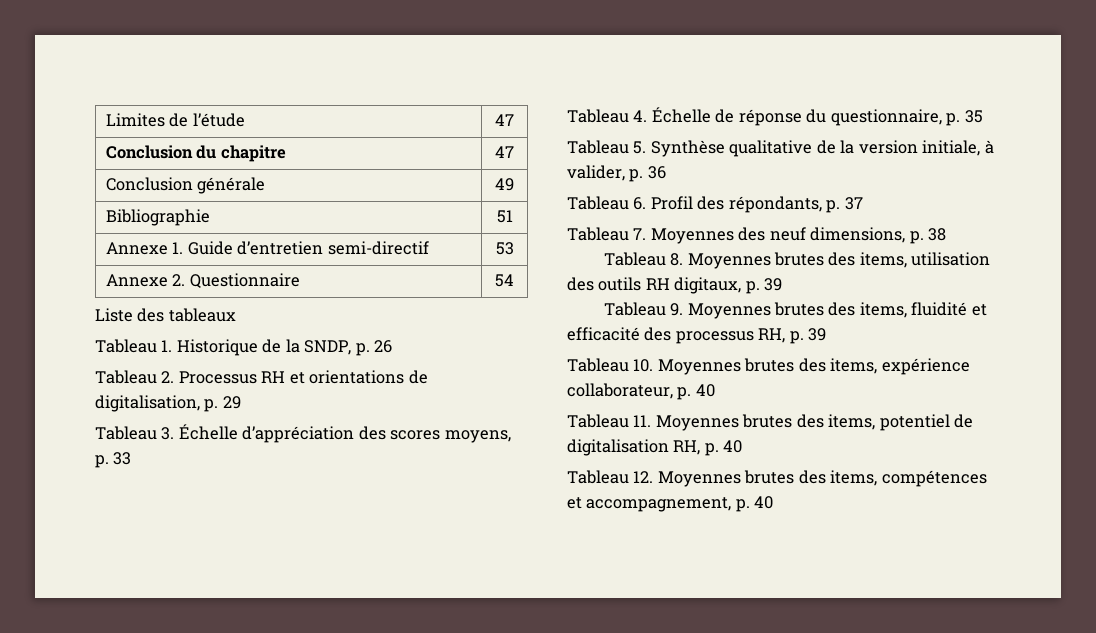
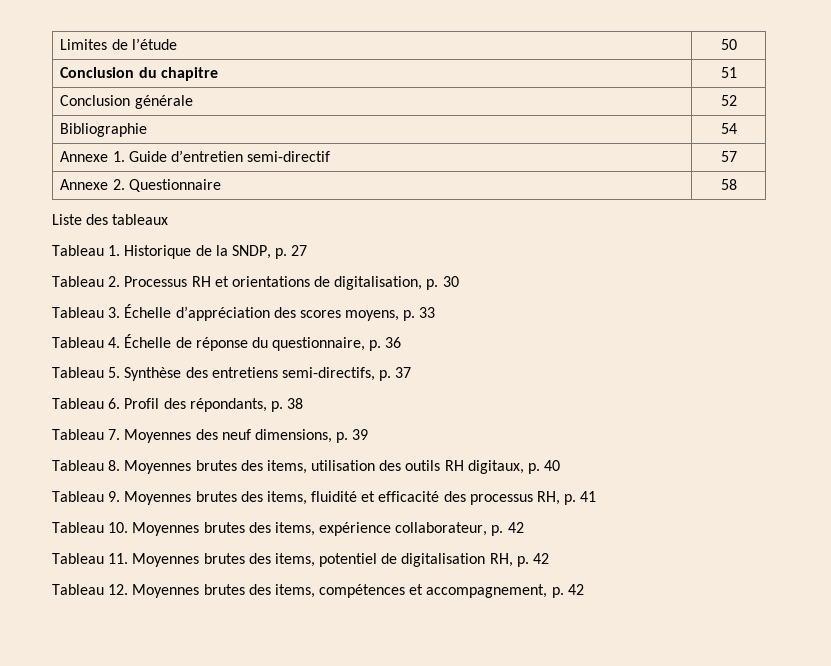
- Limites de l’étude | 47
+ Limites de l’étude | 50
- Conclusion du chapitre | 47
+ Conclusion du chapitre | 51
- Conclusion générale | 49
+ Conclusion générale | 52
- Bibliographie | 51
+ Bibliographie | 54
- Annexe 1. Guide d’entretien semi-directif | 53
+ Annexe 1. Guide d’entretien semi-directif | 57
- Annexe 2. Questionnaire | 54
+ Annexe 2. Questionnaire | 58
- Tableau 1. Historique de la SNDP, p. 26
+ Tableau 1. Historique de la SNDP, p. 27
- Tableau 2. Processus RH et orientations de digitalisation, p. 29
+ Tableau 2. Processus RH et orientations de digitalisation, p. 30
- Tableau 4. Échelle de réponse du questionnaire, p. 35
+ Tableau 4. Échelle de réponse du questionnaire, p. 36
- Tableau 5. Synthèse qualitative de la version initiale, à valider, p. 36
+ Tableau 5. Synthèse des entretiens semi-directifs, p. 37
- Tableau 6. Profil des répondants, p. 37
+ Tableau 6. Profil des répondants, p. 38
- Tableau 7. Moyennes des neuf dimensions, p. 38
+ Tableau 7. Moyennes des neuf dimensions, p. 39
- Tableau 8. Moyennes brutes des items, utilisation des outils RH digitaux, p. 39
+ Tableau 8. Moyennes brutes des items, utilisation des outils RH digitaux, p. 40
- Tableau 9. Moyennes brutes des items, fluidité et efficacité des processus RH, p. 39
+ Tableau 9. Moyennes brutes des items, fluidité et efficacité des processus RH, p. 41
- Tableau 10. Moyennes brutes des items, expérience collaborateur, p. 40
+ Tableau 10. Moyennes brutes des items, expérience collaborateur, p. 42
- Tableau 11. Moyennes brutes des items, potentiel de digitalisation RH, p. 40
+ Tableau 11. Moyennes brutes des items, potentiel de digitalisation RH, p. 42
- Tableau 12. Moyennes brutes des items, compétences et accompagnement, p. 40
+ Tableau 12. Moyennes brutes des items, compétences et accompagnement, p. 42

